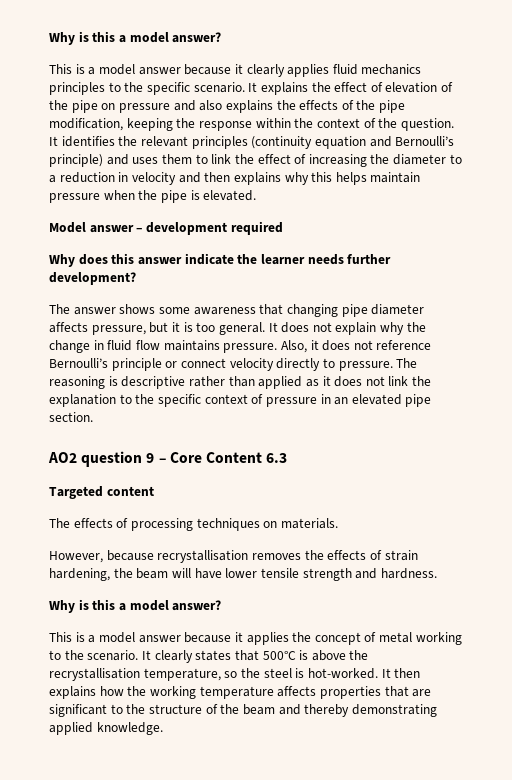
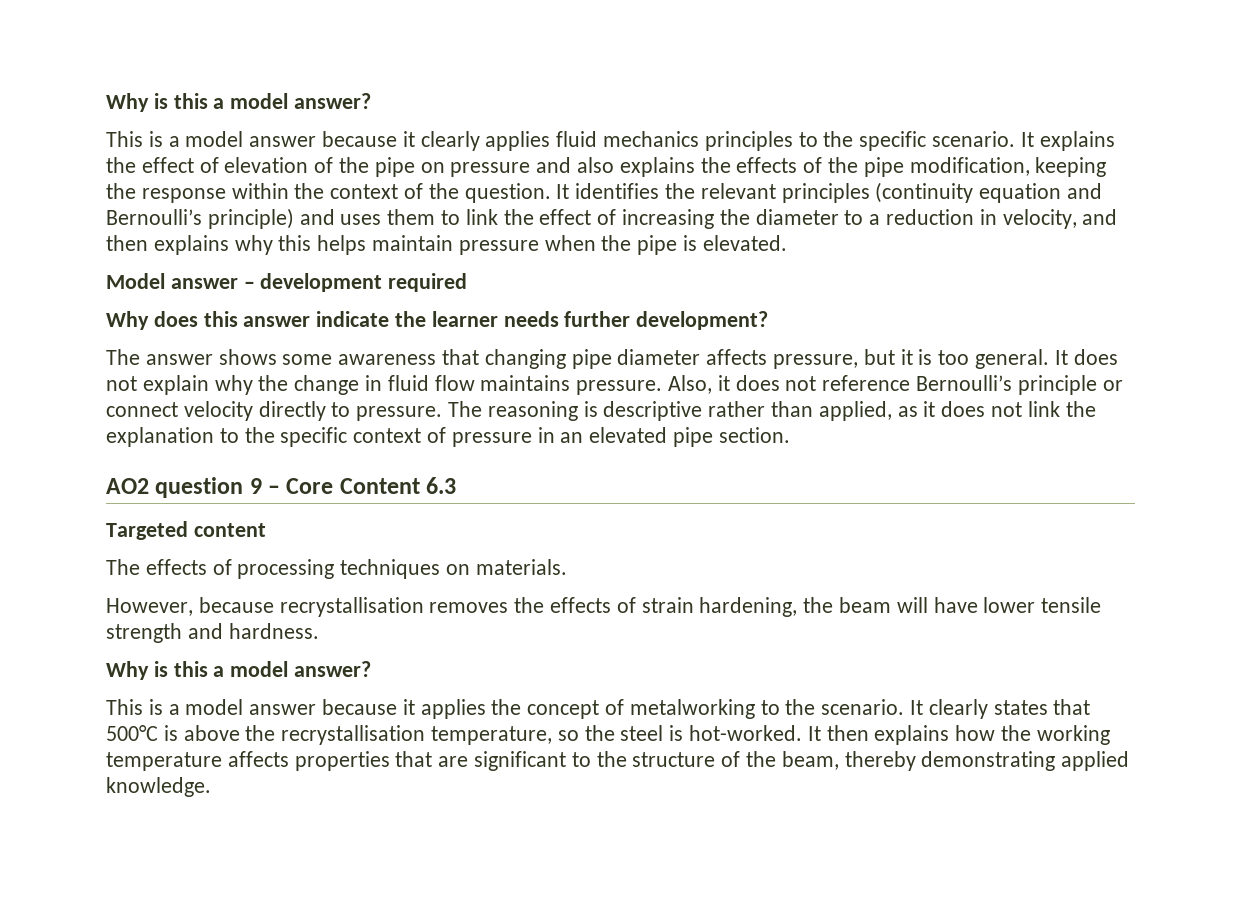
- It identifies the relevant principles (continuity equation and Bernoulli’s principle) and uses them to link the effect of increasing the diameter to a reduction in velocity and then explains why this helps maintain pressure when the pipe is elevated.
+ It identifies the relevant principles (continuity equation and Bernoulli’s principle) and uses them to link the effect of increasing the diameter to a reduction in velocity, and then explains why this helps maintain pressure when the pipe is elevated.
- The reasoning is descriptive rather than applied as it does not link the explanation to the specific context of pressure in an elevated pipe section.
+ The reasoning is descriptive rather than applied, as it does not link the explanation to the specific context of pressure in an elevated pipe section.
- This is a model answer because it applies the concept of metal working to the scenario.
+ This is a model answer because it applies the concept of metalworking to the scenario.
- It then explains how the working temperature affects properties that are significant to the structure of the beam and thereby demonstrating applied knowledge.
+ It then explains how the working temperature affects properties that are significant to the structure of the beam, thereby demonstrating applied knowledge.

